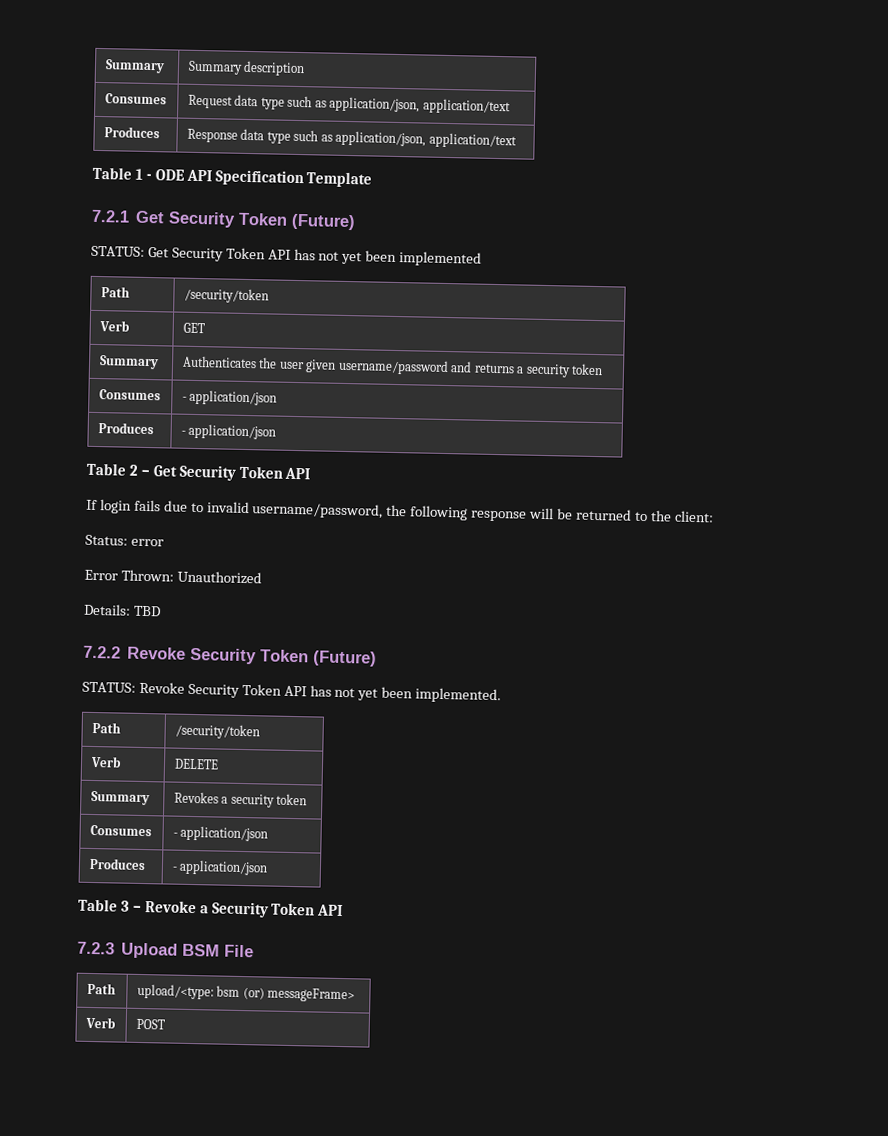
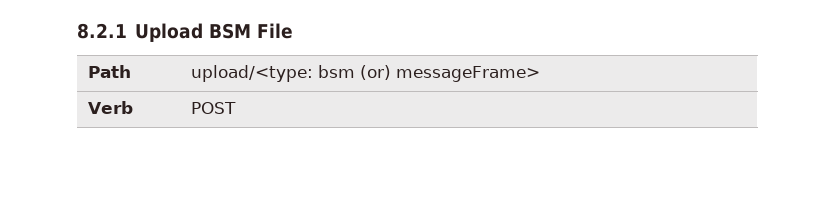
- Summary | Summary description
- Consumes | Request data type such as application/json, application/text
- Produces | Response data type such as application/json, application/text
- Table 1 - ODE API Specification Template
- 7.2.1 Get Security Token (Future)
- STATUS: Get Security Token API has not yet been implemented
- Path | /security/token
- Verb | GET
- Summary | Authenticates the user given username/password and returns a security token
- Consumes | - application/json
- Produces | - application/json
- Table 2 – Get Security Token API
- If login fails due to invalid username/password, the following response will be returned to the client:
- Status: error
- Error Thrown: Unauthorized
- Details: TBD
- 7.2.2 Revoke Security Token (Future)
- STATUS: Revoke Security Token API has not yet been implemented.
- Path | /security/token
- Verb | DELETE
- Summary | Revokes a security token
- Consumes | - application/json
- Produces | - application/json
- Table 3 – Revoke a Security Token API
- 7.2.3 Upload BSM File
+ 8.2.1 Upload BSM File

